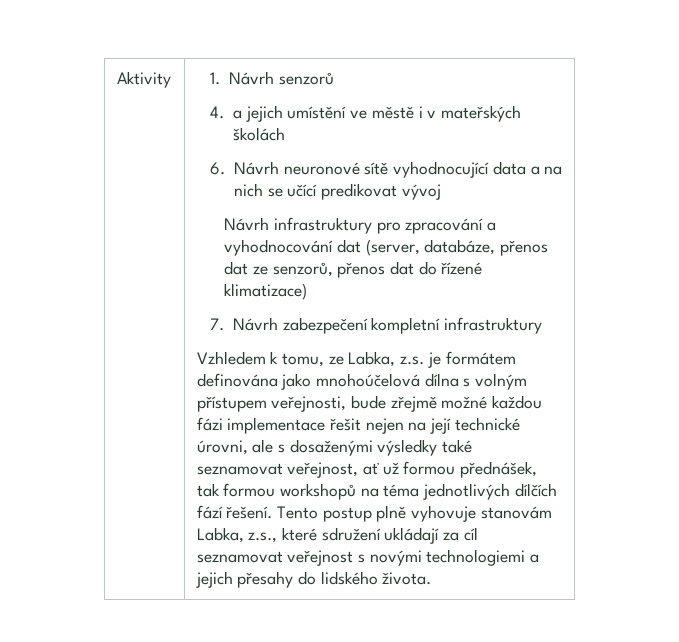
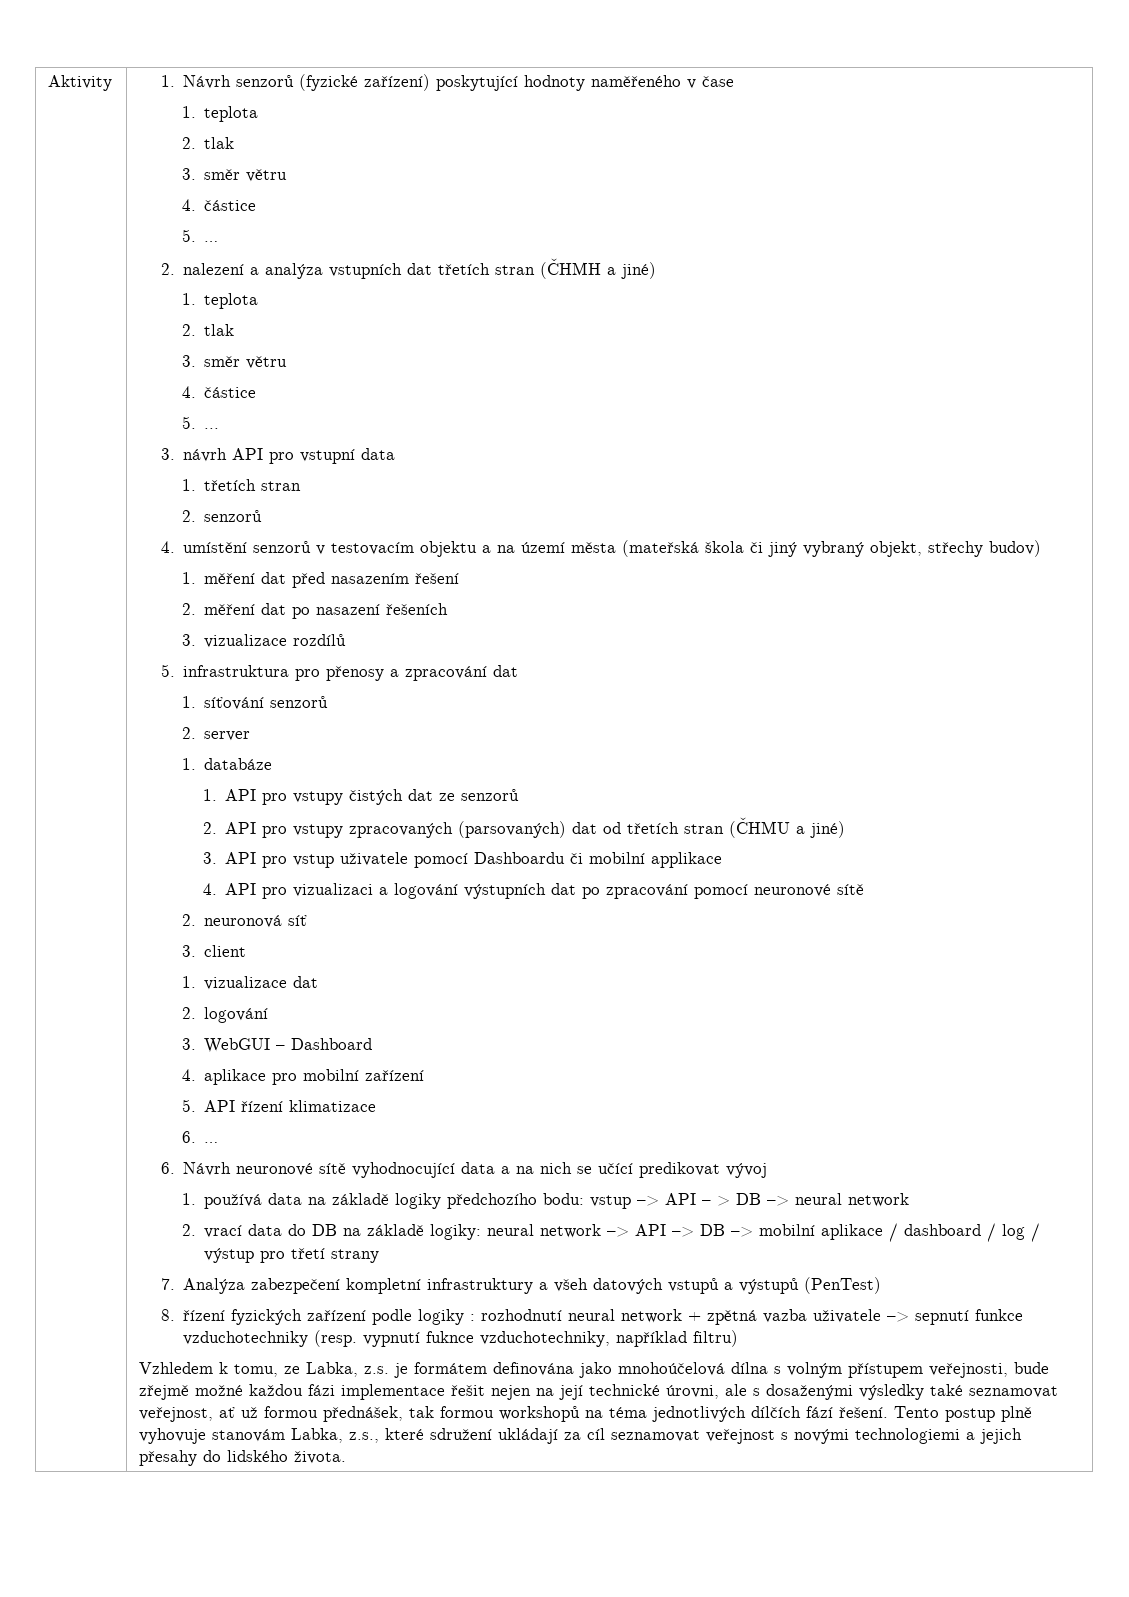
- 1. Návrh senzorů
- 4. a jejich umístění ve městě i v mateřských školách
+ 1. Návrh senzorů (fyzické zařízení) poskytující hodnoty naměřeného v čase
+ 1. teplota
+ 2. tlak
+ 3. směr větru
+ 4. částice
+ 5. …
+ 2. nalezení a analýza vstupních dat třetích stran (ČHMH a jiné)
+ 1. teplota
+ 2. tlak
+ 3. směr větru
+ 4. částice
+ 5. ...
+ 3. návrh API pro vstupní data
+ 1. třetích stran
+ 2. senzorů
+ 4. umístění senzorů v testovacím objektu a na území města (mateřská škola či jiný vybraný objekt, střechy budov)
+ 1. měření dat před nasazením řešení
+ 2. měření dat po nasazení řešeních
+ 3. vizualizace rozdílů
+ 5. infrastruktura pro přenosy a zpracování dat
+ 1. síťování senzorů
+ 2. server
+ 1. databáze
+ 1. API pro vstupy čistých dat ze senzorů
+ 2. API pro vstupy zpracovaných (parsovaných) dat od třetích stran (ČHMU a jiné)
+ 3. API pro vstup uživatele pomocí Dashboardu či mobilní applikace
+ 4. API pro vizualizaci a logování výstupních dat po zpracování pomocí neuronové sítě
+ 2. neuronová síť
+ 3. client
+ 1. vizualizace dat
+ 2. logování
+ 3. WebGUI – Dashboard
+ 4. aplikace pro mobilní zařízení
+ 5. API řízení klimatizace
+ 6. …
- Návrh infrastruktury pro zpracování a vyhodnocování dat (server, databáze, přenos dat ze senzorů, přenos dat do řízené klimatizace)
- 7. Návrh zabezpečení kompletní infrastruktury
+ 1. používá data na základě logiky předchozího bodu: vstup –> API – > DB –> neural network
+ 2. vrací data do DB na základě logiky: neural network –> API –> DB –> mobilní aplikace / dashboard / log / výstup pro třetí strany
+ 7. Analýza zabezpečení kompletní infrastruktury a všeh datových vstupů a výstupů (PenTest)
+ 8. řízení fyzických zařízení podle logiky : rozhodnutí neural network + zpětná vazba uživatele –> sepnutí funkce vzduchotechniky (resp. vypnutí fuknce vzduchotechniky, například filtru)

